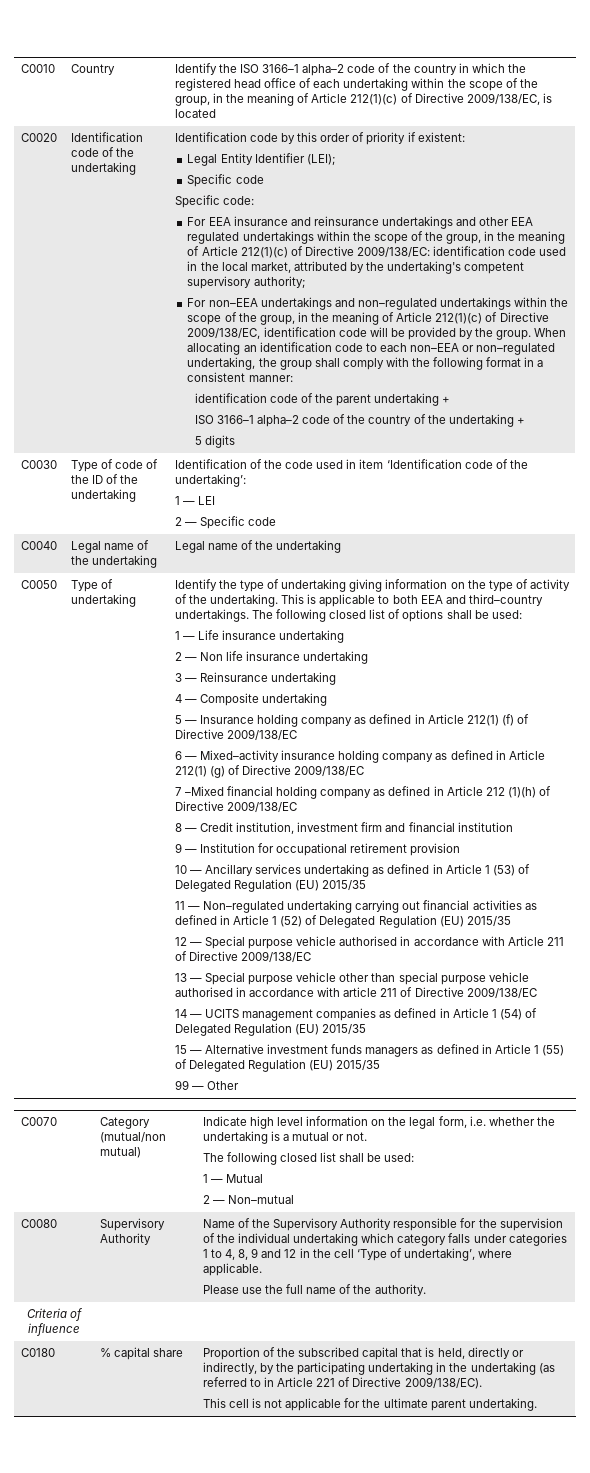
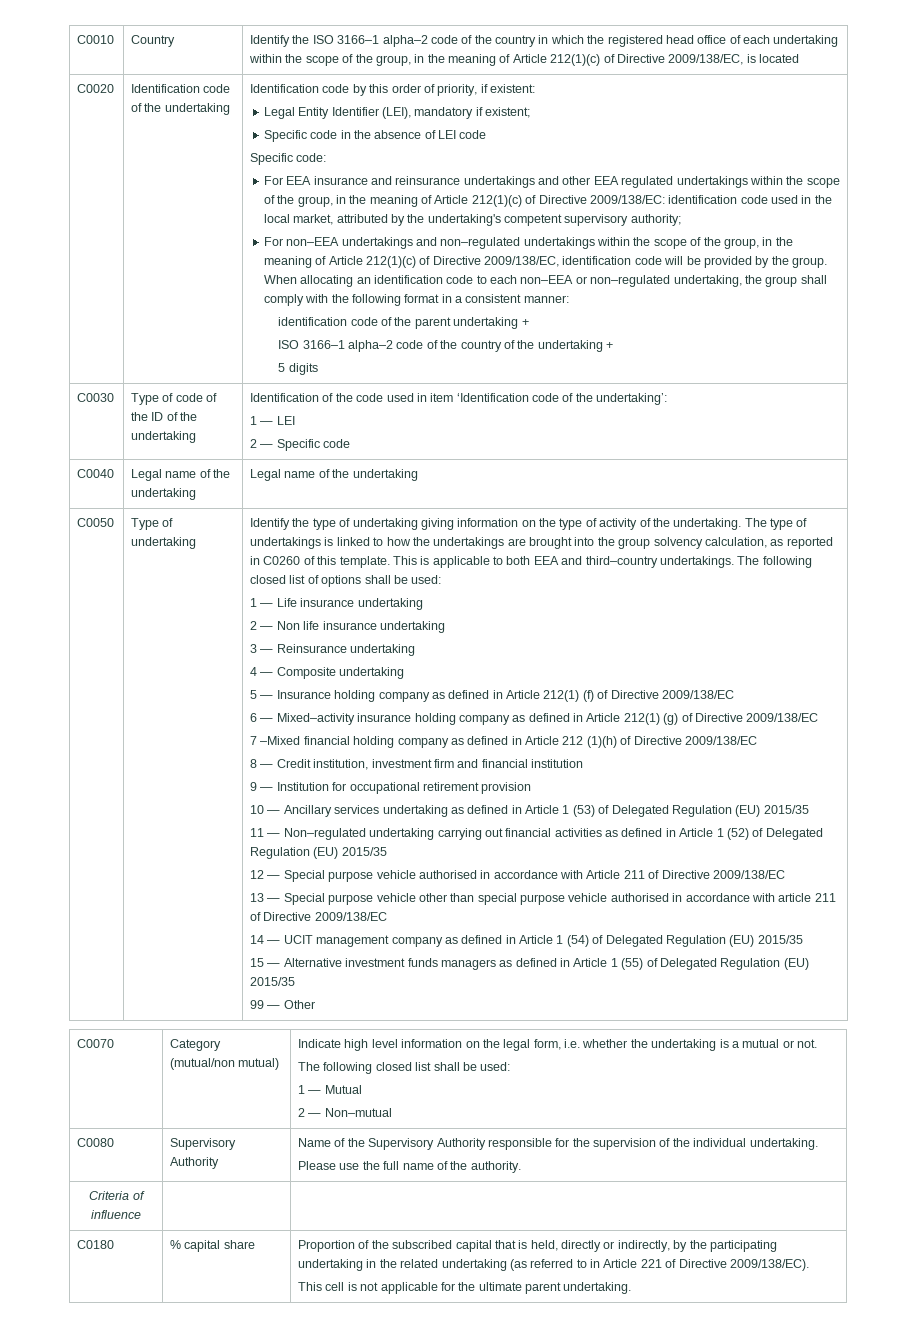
- Identification code by this order of priority if existent:
+ Identification code by this order of priority, if existent:
- Legal Entity Identifier (LEI);
- Specific code
+ Legal Entity Identifier (LEI), mandatory if existent;
+ Specific code in the absence of LEI code
+ The type of undertakings is linked to how the undertakings are brought into the group solvency calculation, as reported in C0260 of this template.
- 14 — UCITS management companies as defined in Article 1 (54) of Delegated Regulation (EU) 2015/35
+ 14 — UCIT management company as defined in Article 1 (54) of Delegated Regulation (EU) 2015/35
- Name of the Supervisory Authority responsible for the supervision of the individual undertaking which category falls under categories 1 to 4, 8, 9 and 12 in the cell ‘Type of undertaking’, where applicable.
+ Name of the Supervisory Authority responsible for the supervision of the individual undertaking.
- Proportion of the subscribed capital that is held, directly or indirectly, by the participating undertaking in the undertaking (as referred to in Article 221 of Directive 2009/138/EC).
+ Proportion of the subscribed capital that is held, directly or indirectly, by the participating undertaking in the related undertaking (as referred to in Article 221 of Directive 2009/138/EC).

